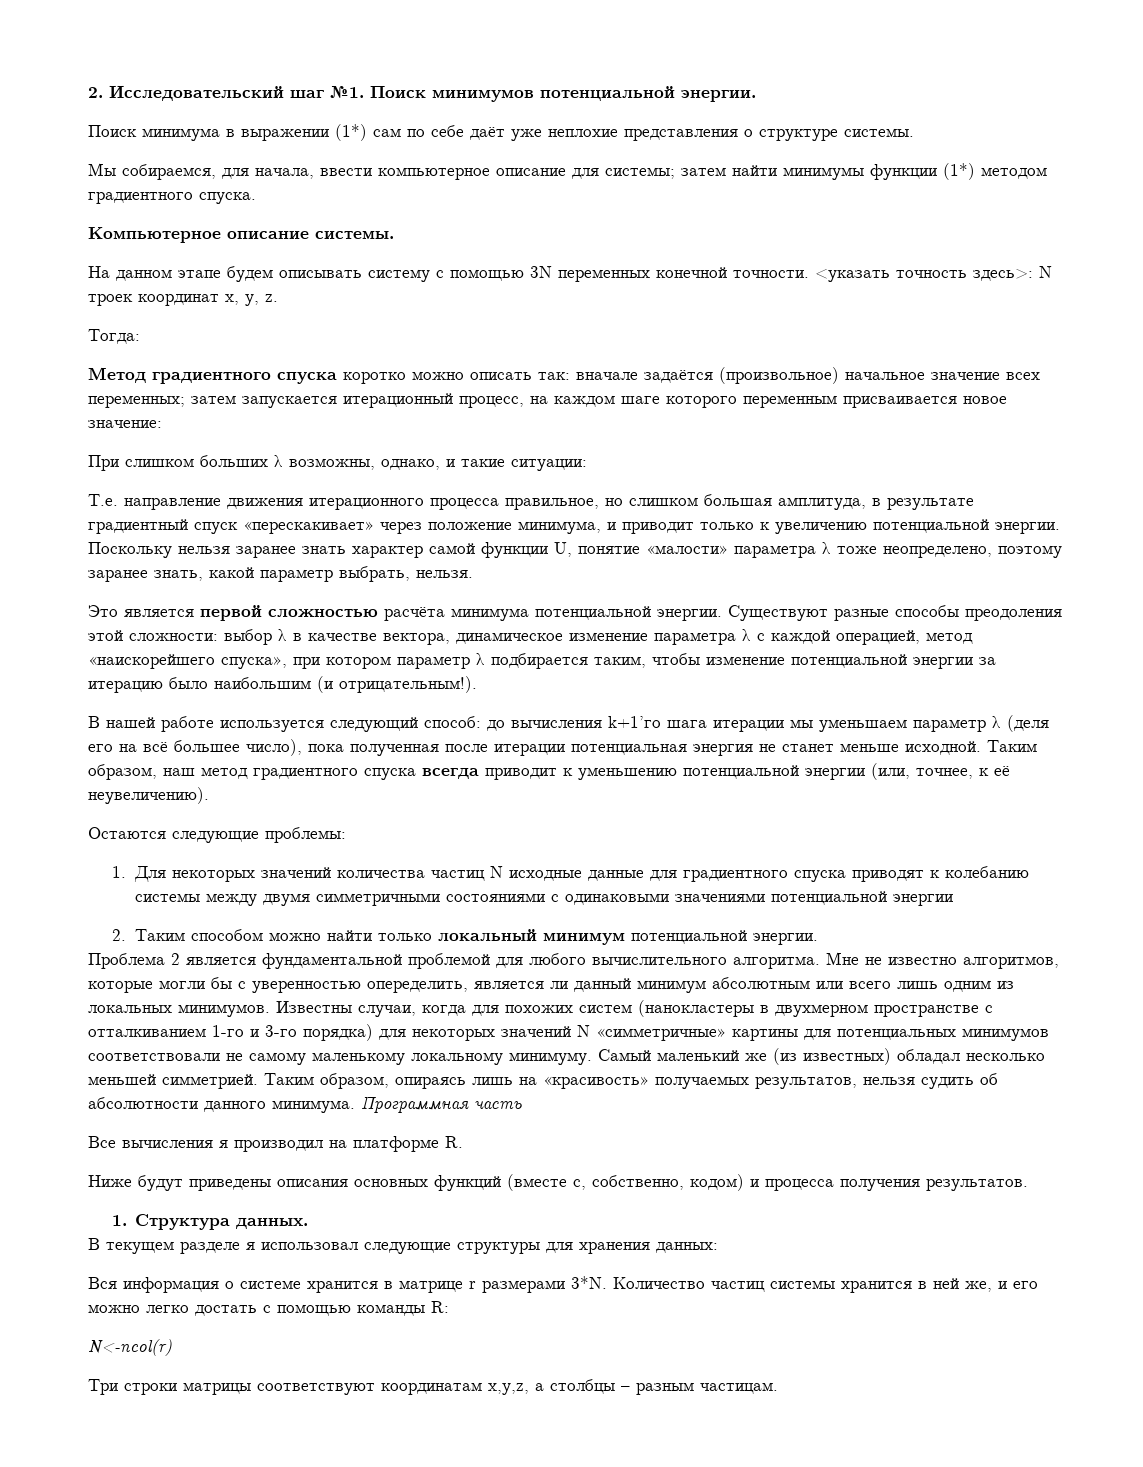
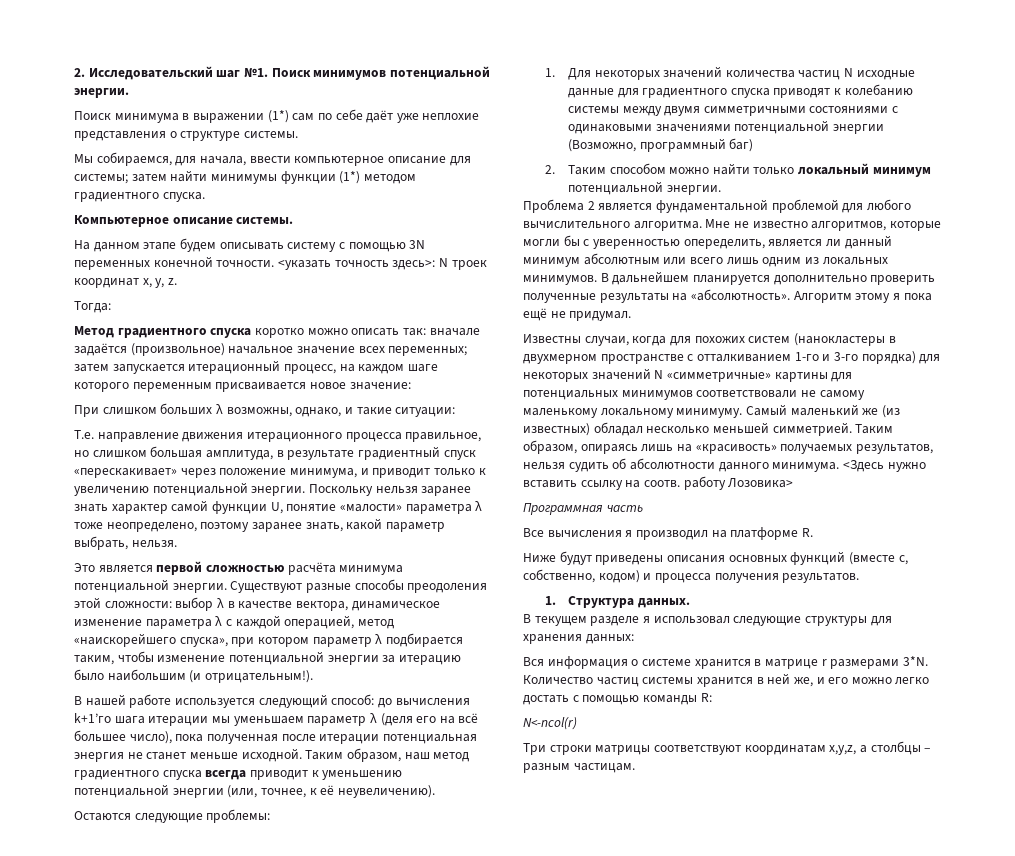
- 1. Для некоторых значений количества частиц N исходные данные для градиентного спуска приводят к колебанию системы между двумя симметричными состояниями с одинаковыми значениями потенциальной энергии
+ 1. Для некоторых значений количества частиц N исходные данные для градиентного спуска приводят к колебанию системы между двумя симметричными состояниями с одинаковыми значениями потенциальной энергии (Возможно, программный баг)
- Мне не известно алгоритмов, которые могли бы с уверенностью опеределить, является ли данный минимум абсолютным или всего лишь одним из локальных минимумов. Известны случаи, когда для похожих систем (нанокластеры в двухмерном пространстве с отталкиванием 1-го и 3-го порядка) для некоторых значений N «симметричные» картины для потенциальных минимумов соответствовали не самому маленькому локальному минимуму.
+ Мне не известно алгоритмов, которые могли бы с уверенностью опеределить, является ли данный минимум абсолютным или всего лишь одним из локальных минимумов. В дальнейшем планируется дополнительно проверить полученные результаты на «абсолютность». Алгоритм этому я пока ещё не придумал.
+ Известны случаи, когда для похожих систем (нанокластеры в двухмерном пространстве с отталкиванием 1-го и 3-го порядка) для некоторых значений N «симметричные» картины для потенциальных минимумов соответствовали не самому маленькому локальному минимуму.
- Таким образом, опираясь лишь на «красивость» получаемых результатов, нельзя судить об абсолютности данного минимума. Программная часть
+ Таким образом, опираясь лишь на «красивость» получаемых результатов, нельзя судить об абсолютности данного минимума. <Здесь нужно вставить ссылку на соотв. работу Лозовика>
+ Программная часть

